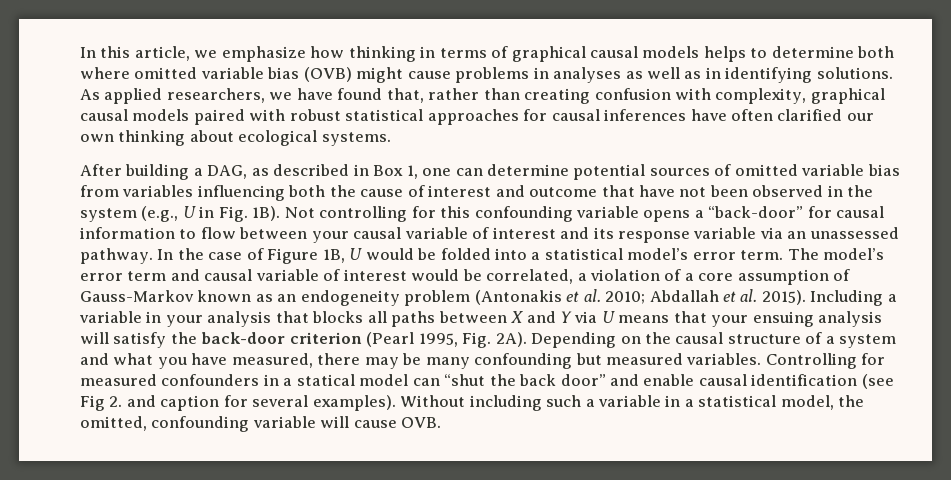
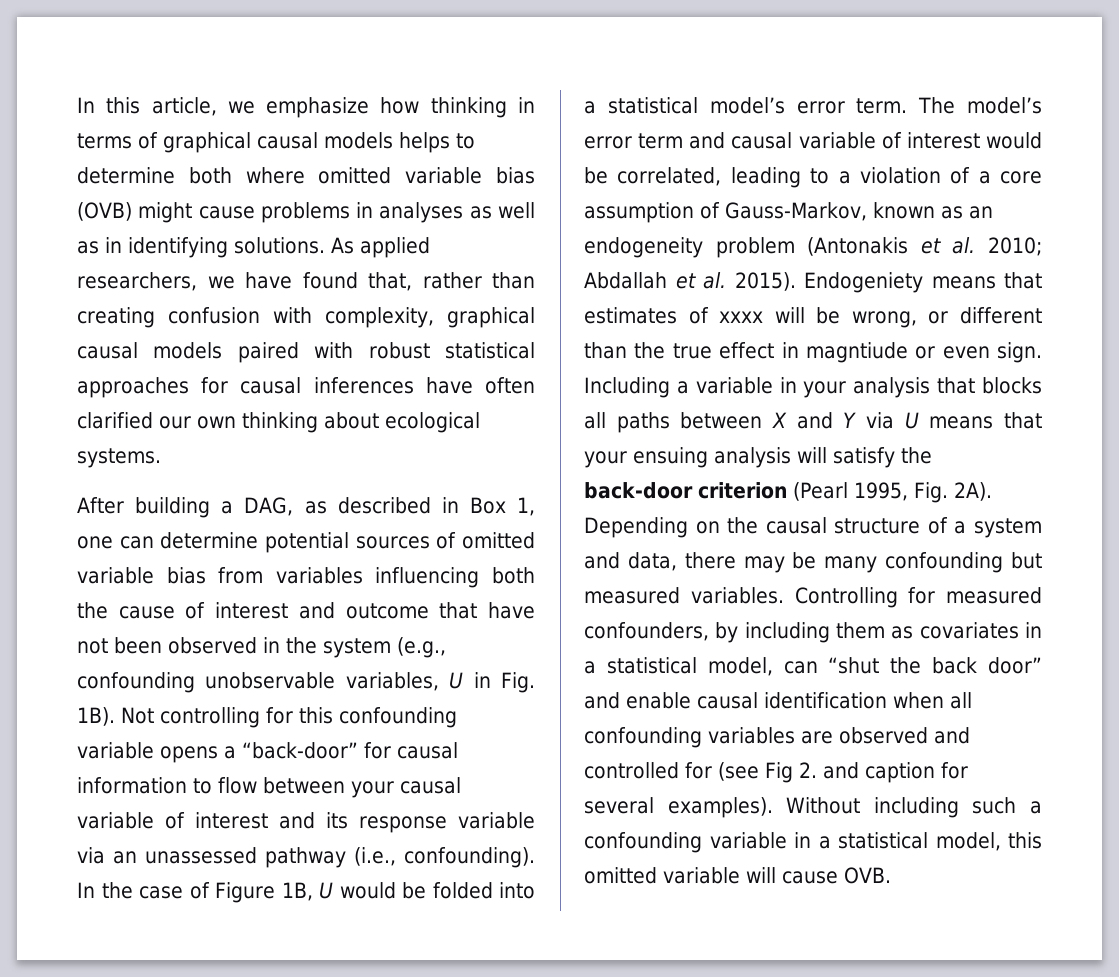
- After building a DAG, as described in Box 1, one can determine potential sources of omitted variable bias from variables influencing both the cause of interest and outcome that have not been observed in the system (e.g., U in Fig. 1B).
+ After building a DAG, as described in Box 1, one can determine potential sources of omitted variable bias from variables influencing both the cause of interest and outcome that have not been observed in the system (e.g., confounding unobservable variables, U in Fig. 1B).
- Not controlling for this confounding variable opens a “back-door” for causal information to flow between your causal variable of interest and its response variable via an unassessed pathway.
+ Not controlling for this confounding variable opens a “back-door” for causal information to flow between your causal variable of interest and its response variable via an unassessed pathway (i.e., confounding).
- The model’s error term and causal variable of interest would be correlated, a violation of a core assumption of Gauss-Markov known as an endogeneity problem (Antonakis et al. 2010; Abdallah et al. 2015).
+ The model’s error term and causal variable of interest would be correlated, leading to a violation of a core assumption of Gauss-Markov, known as an endogeneity problem (Antonakis et al. 2010; Abdallah et al. 2015).
+ Endogeniety means that estimates of xxxx will be wrong, or different than the true effect in magntiude or even sign.
- Depending on the causal structure of a system and what you have measured, there may be many confounding but measured variables.
+ Depending on the causal structure of a system and data, there may be many confounding but measured variables.
- Controlling for measured confounders in a statical model can “shut the back door” and enable causal identification (see Fig 2. and caption for several examples).
+ Controlling for measured confounders, by including them as covariates in a statistical model, can “shut the back door” and enable causal identification when all confounding variables are observed and controlled for (see Fig 2. and caption for several examples).
- Without including such a variable in a statistical model, the omitted, confounding variable will cause OVB.
+ Without including such a confounding variable in a statistical model, this omitted variable will cause OVB.

